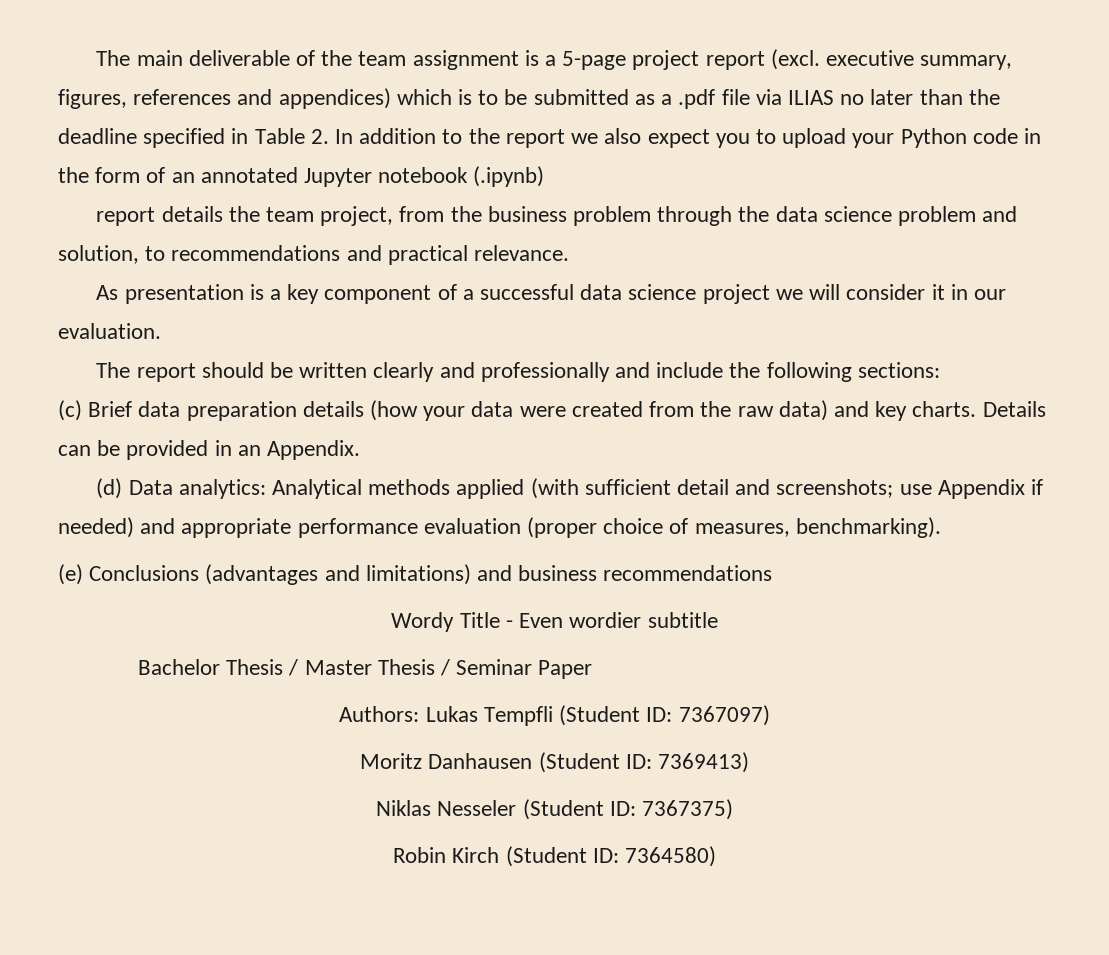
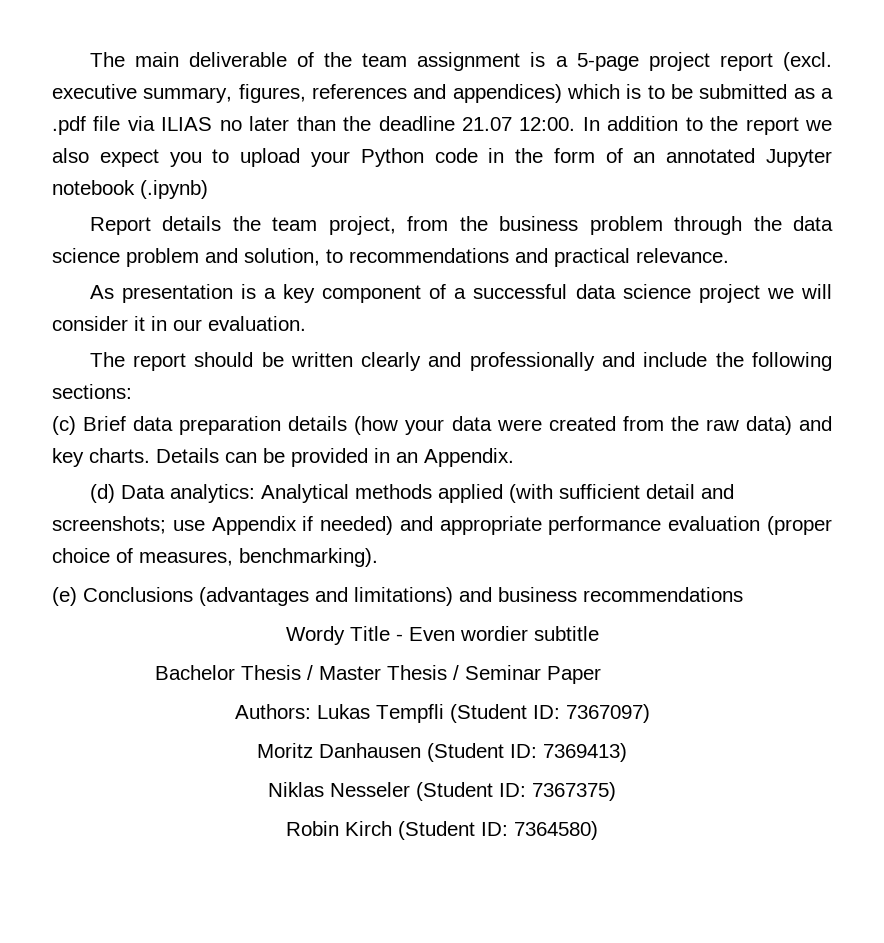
- The main deliverable of the team assignment is a 5-page project report (excl. executive summary, figures, references and appendices) which is to be submitted as a .pdf file via ILIAS no later than the deadline specified in Table 2. In addition to the report we also expect you to upload your Python code in the form of an annotated Jupyter notebook (.ipynb)
+ The main deliverable of the team assignment is a 5-page project report (excl. executive summary, figures, references and appendices) which is to be submitted as a .pdf file via ILIAS no later than the deadline 21.07 12:00. In addition to the report we also expect you to upload your Python code in the form of an annotated Jupyter notebook (.ipynb)
- report details the team project, from the business problem through the data science problem and solution, to recommendations and practical relevance.
+ Report details the team project, from the business problem through the data science problem and solution, to recommendations and practical relevance.

